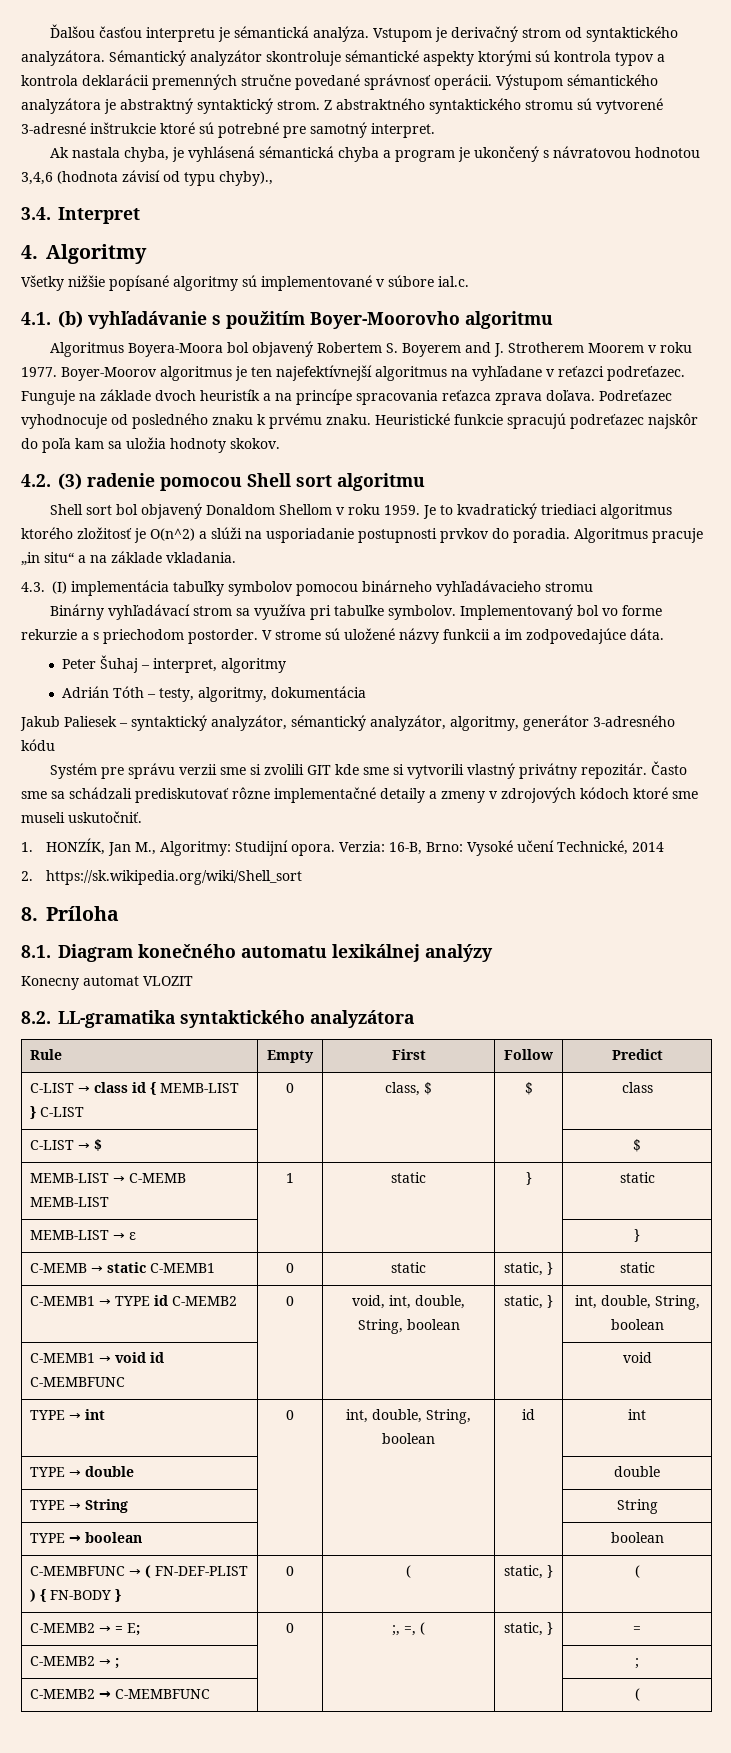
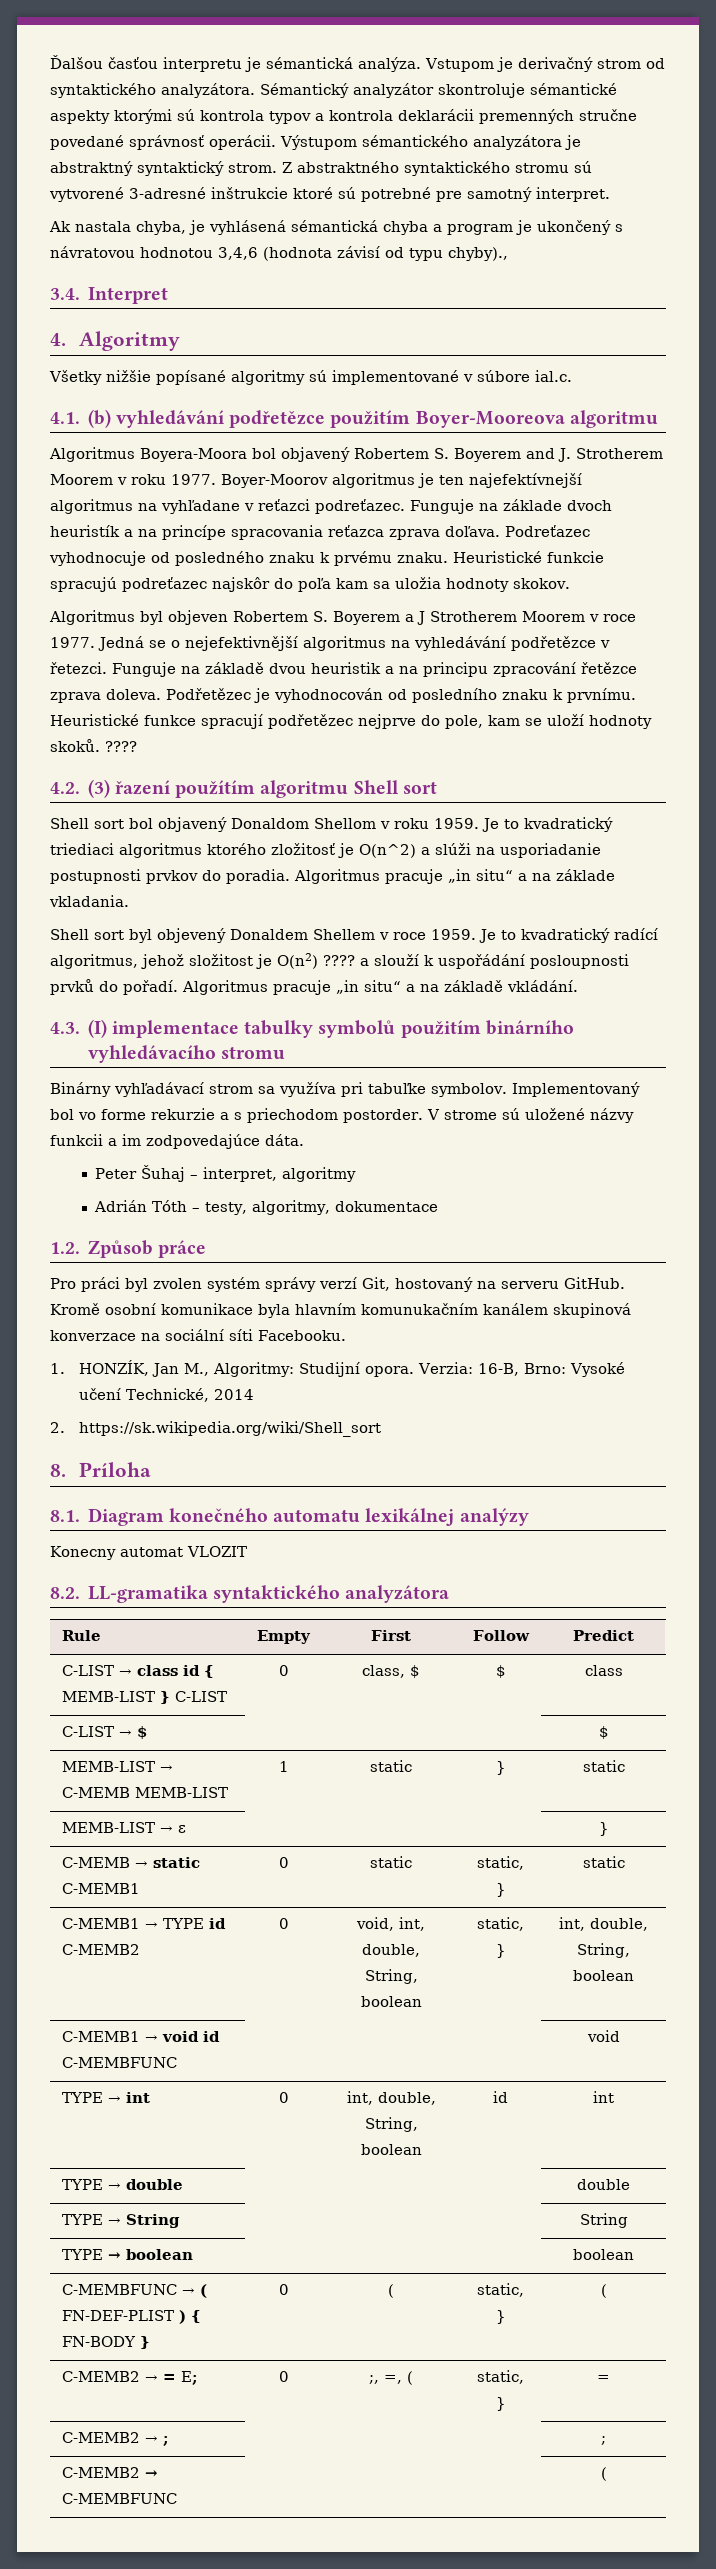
- 4.1. (b) vyhľadávanie s použitím Boyer-Moorovho algoritmu
+ 4.1. (b) vyhledávání podřetězce použitím Boyer-Mooreova algoritmu
+ Algoritmus byl objeven Robertem S. Boyerem a J Strotherem Moorem v roce 1977. Jedná se o nejefektivnější algoritmus na vyhledávání podřetězce v řetezci. Funguje na základě dvou heuristik a na principu zpracování řetězce zprava doleva. Podřetězec je vyhodnocován od posledního znaku k prvnímu. Heuristické funkce spracují podřetězec nejprve do pole, kam se uloží hodnoty skoků. ????
- 4.2. (3) radenie pomocou Shell sort algoritmu
+ 4.2. (3) řazení použítím algoritmu Shell sort
- 4.3. (I) implementácia tabuľky symbolov pomocou binárneho vyhľadávacieho stromu
+ Shell sort byl objevený Donaldem Shellem v roce 1959. Je to kvadratický radící algoritmus, jehož složitost je O(n2) ???? a slouží k uspořádání posloupnosti prvků do pořadí. Algoritmus pracuje „in situ“ a na základě vkládání.
+ 4.3. (I) implementace tabulky symbolů použitím binárního vyhledávacího stromu
- Adrián Tóth – testy, algoritmy, dokumentácia
- Jakub Paliesek – syntaktický analyzátor, sémantický analyzátor, algoritmy, generátor 3-adresného kódu
- Systém pre správu verzii sme si zvolili GIT kde sme si vytvorili vlastný privátny repozitár. Často sme sa schádzali prediskutovať rôzne implementačné detaily a zmeny v zdrojových kódoch ktoré sme museli uskutočniť.
+ Adrián Tóth – testy, algoritmy, dokumentace
+ 1.2. Způsob práce
+ Pro práci byl zvolen systém správy verzí Git, hostovaný na serveru GitHub. Kromě osobní komunikace byla hlavním komunukačním kanálem skupinová konverzace na sociální síti Facebooku.

